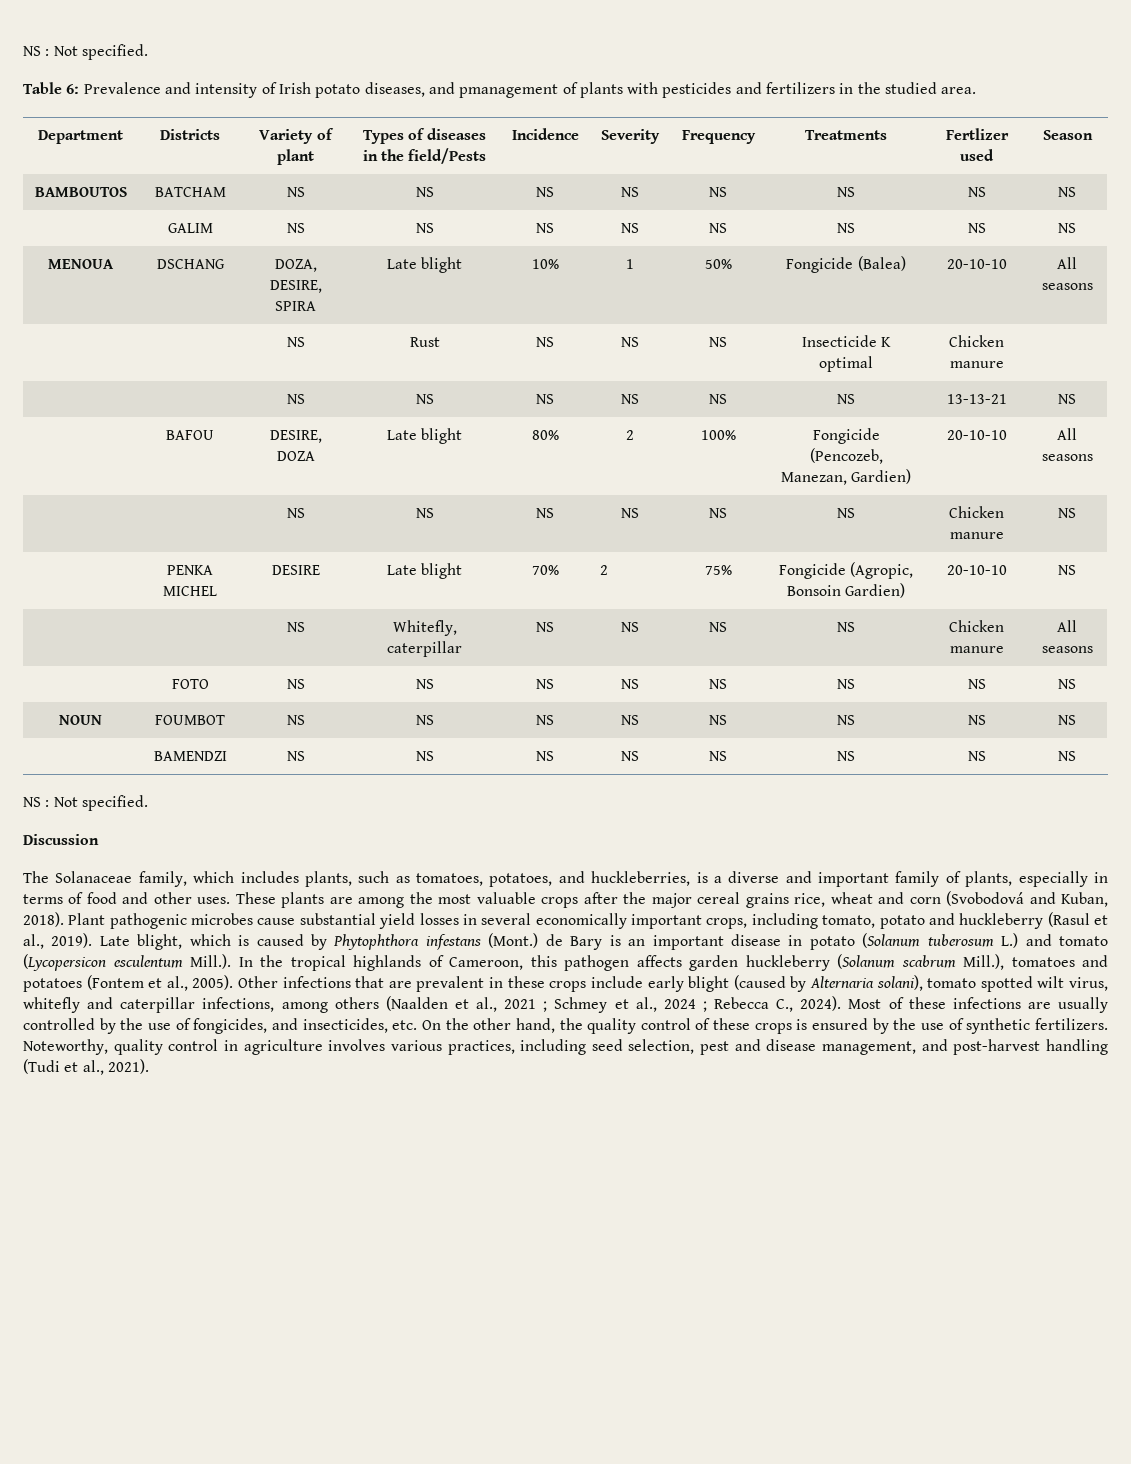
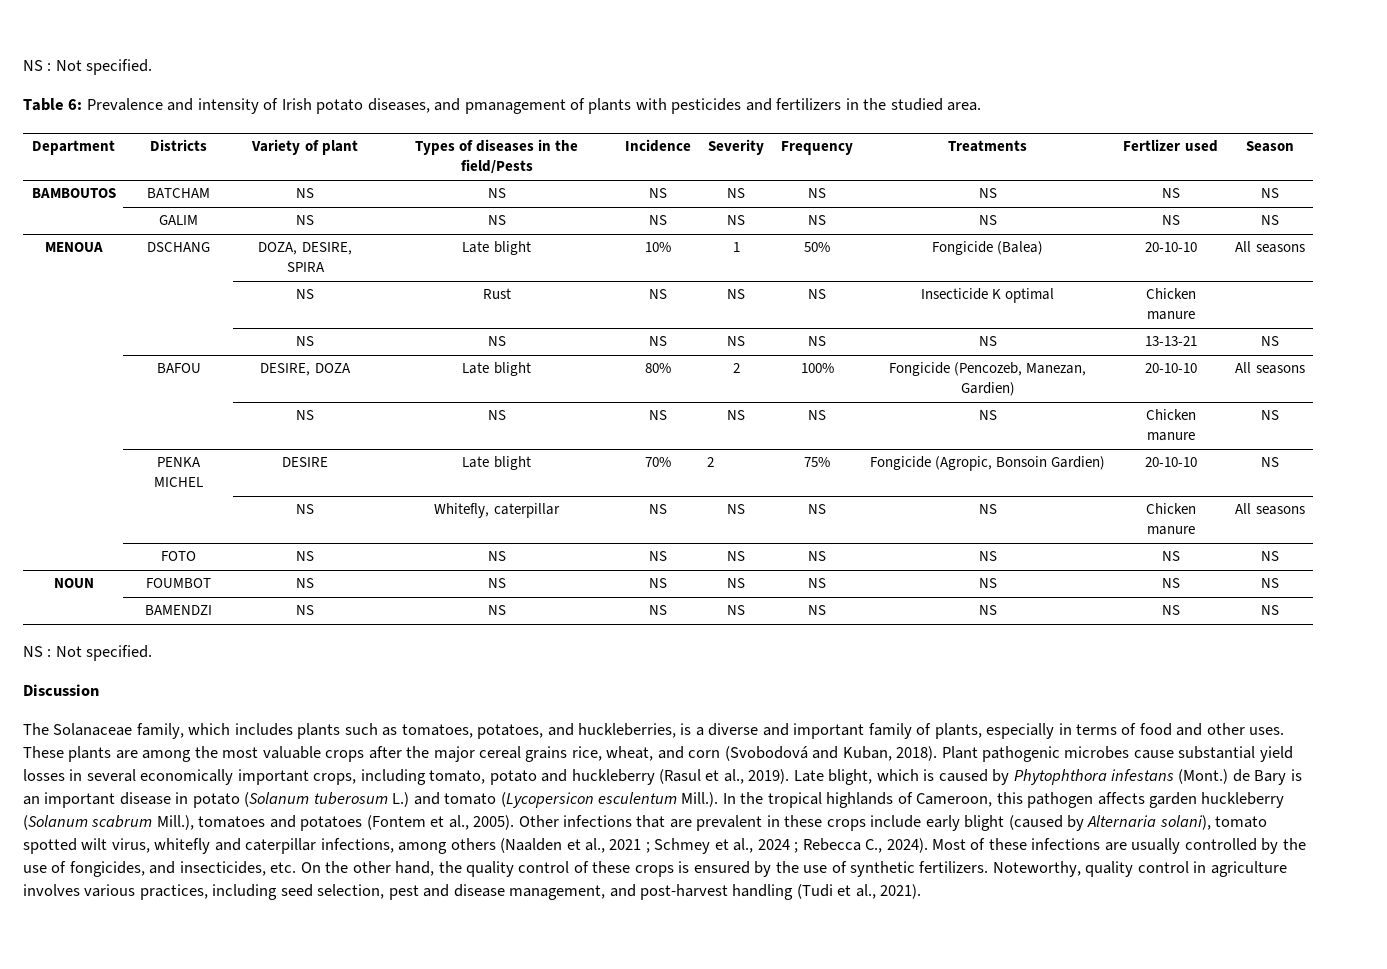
- The Solanaceae family, which includes plants, such as tomatoes, potatoes, and huckleberries, is a diverse and important family of plants, especially in terms of food and other uses.
+ The Solanaceae family, which includes plants such as tomatoes, potatoes, and huckleberries, is a diverse and important family of plants, especially in terms of food and other uses.
- These plants are among the most valuable crops after the major cereal grains rice, wheat and corn (Svobodová and Kuban, 2018).
+ These plants are among the most valuable crops after the major cereal grains rice, wheat, and corn (Svobodová and Kuban, 2018).

